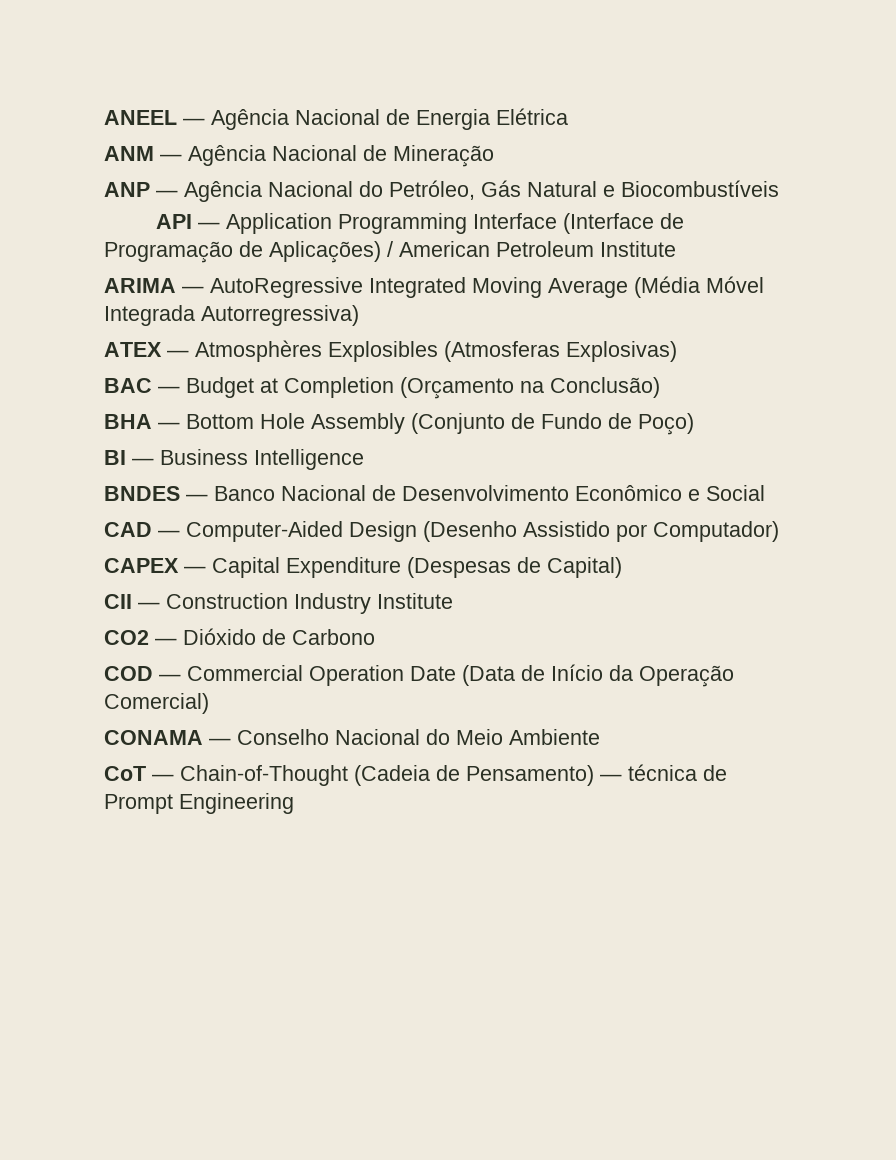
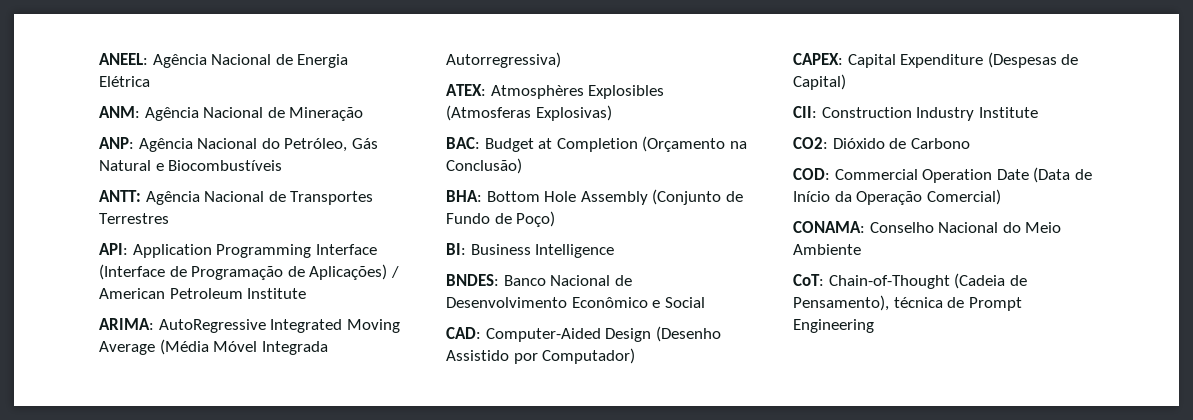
- ANEEL — Agência Nacional de Energia Elétrica
+ ANEEL: Agência Nacional de Energia Elétrica
- ANM — Agência Nacional de Mineração
+ ANM: Agência Nacional de Mineração
- ANP — Agência Nacional do Petróleo, Gás Natural e Biocombustíveis
+ ANP: Agência Nacional do Petróleo, Gás Natural e Biocombustíveis
- API — Application Programming Interface (Interface de Programação de Aplicações) / American Petroleum Institute
+ ANTT: Agência Nacional de Transportes Terrestres
+ API: Application Programming Interface (Interface de Programação de Aplicações) / American Petroleum Institute
- ARIMA — AutoRegressive Integrated Moving Average (Média Móvel Integrada Autorregressiva)
+ ARIMA: AutoRegressive Integrated Moving Average (Média Móvel Integrada Autorregressiva)
- ATEX — Atmosphères Explosibles (Atmosferas Explosivas)
+ ATEX: Atmosphères Explosibles (Atmosferas Explosivas)
- BAC — Budget at Completion (Orçamento na Conclusão)
+ BAC: Budget at Completion (Orçamento na Conclusão)
- BHA — Bottom Hole Assembly (Conjunto de Fundo de Poço)
+ BHA: Bottom Hole Assembly (Conjunto de Fundo de Poço)
- BI — Business Intelligence
+ BI: Business Intelligence
- BNDES — Banco Nacional de Desenvolvimento Econômico e Social
+ BNDES: Banco Nacional de Desenvolvimento Econômico e Social
- CAD — Computer-Aided Design (Desenho Assistido por Computador)
+ CAD: Computer-Aided Design (Desenho Assistido por Computador)
- CAPEX — Capital Expenditure (Despesas de Capital)
+ CAPEX: Capital Expenditure (Despesas de Capital)
- CII — Construction Industry Institute
+ CII: Construction Industry Institute
- CO2 — Dióxido de Carbono
+ CO2: Dióxido de Carbono
- COD — Commercial Operation Date (Data de Início da Operação Comercial)
+ COD: Commercial Operation Date (Data de Início da Operação Comercial)
- CONAMA — Conselho Nacional do Meio Ambiente
+ CONAMA: Conselho Nacional do Meio Ambiente
- CoT — Chain-of-Thought (Cadeia de Pensamento) — técnica de Prompt Engineering
+ CoT: Chain-of-Thought (Cadeia de Pensamento), técnica de Prompt Engineering

